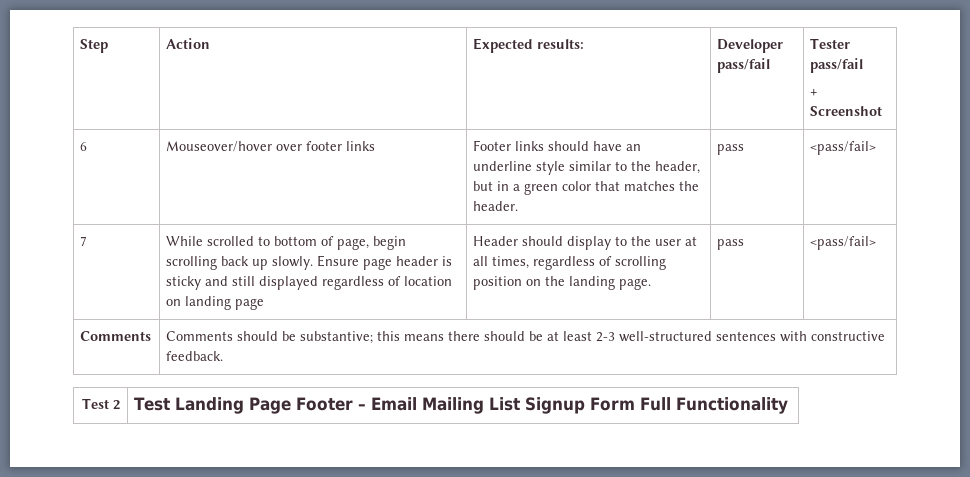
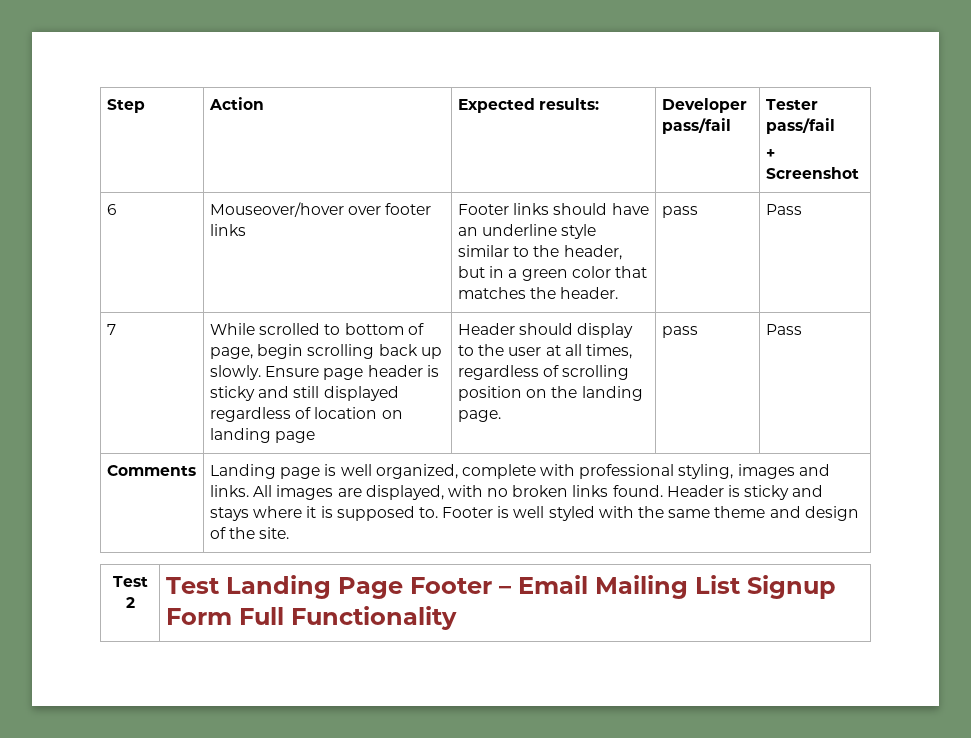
- 6 | Mouseover/hover over footer links | Footer links should have an underline style similar to the header, but in a green color that matches the header. | pass | <pass/fail>
+ 6 | Mouseover/hover over footer links | Footer links should have an underline style similar to the header, but in a green color that matches the header. | pass | Pass
- Header should display to the user at all times, regardless of scrolling position on the landing page. | pass | <pass/fail>
+ Header should display to the user at all times, regardless of scrolling position on the landing page. | pass | Pass
- Comments should be substantive; this means there should be at least 2-3 well-structured sentences with constructive feedback.
+ Landing page is well organized, complete with professional styling, images and links. All images are displayed, with no broken links found. Header is sticky and stays where it is supposed to. Footer is well styled with the same theme and design of the site.

